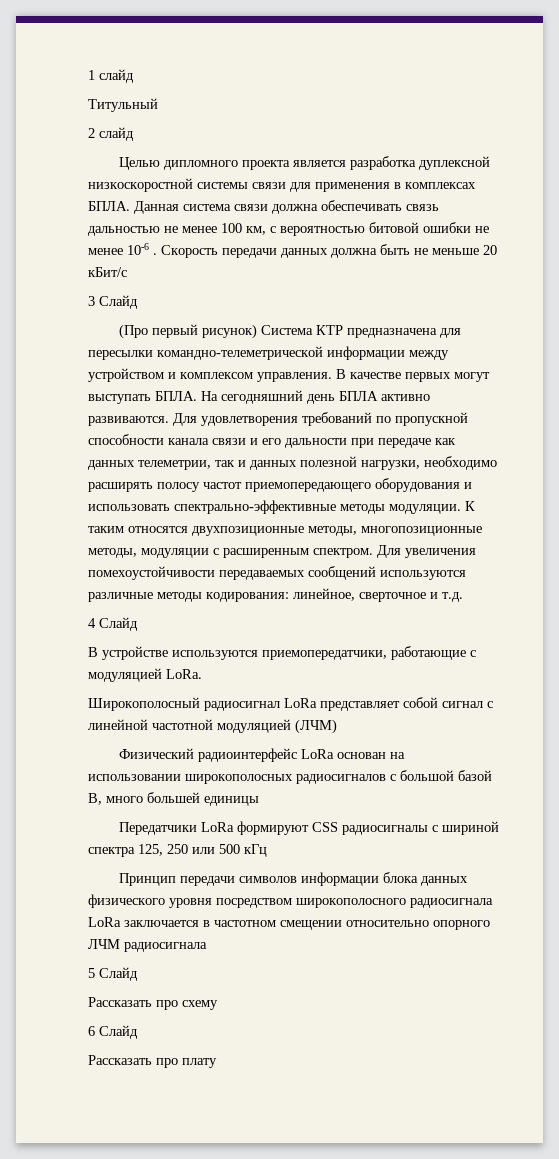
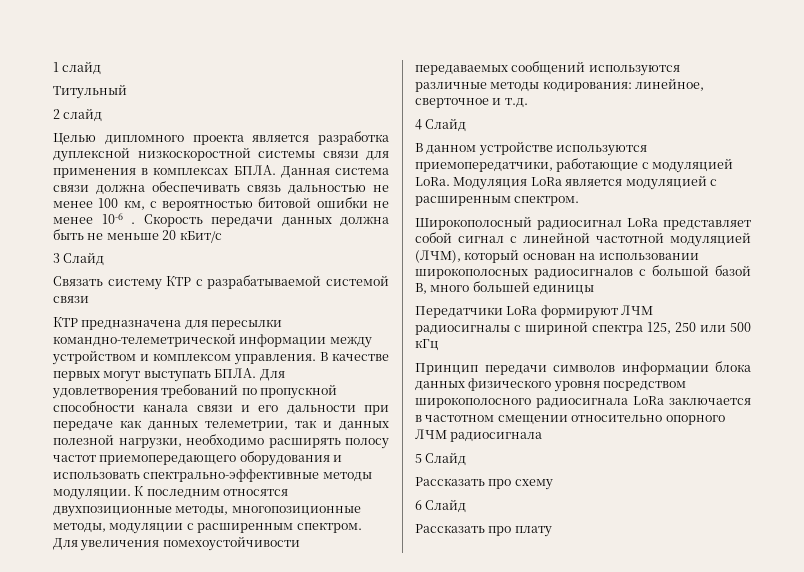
- (Про первый рисунок) Система КТР предназначена для пересылки командно-телеметрической информации между устройством и комплексом управления.
+ Связать систему КТР с разрабатываемой системой связи
+ КТР предназначена для пересылки командно-телеметрической информации между устройством и комплексом управления.
- На сегодняшний день БПЛА активно развиваются.
- К таким относятся двухпозиционные методы, многопозиционные методы, модуляции с расширенным спектром.
+ К последним относятся двухпозиционные методы, многопозиционные методы, модуляции с расширенным спектром.
- В устройстве используются приемопередатчики, работающие с модуляцией LoRa.
+ В данном устройстве используются приемопередатчики, работающие с модуляцией LoRa. Модуляция LoRa является модуляцией с расширенным спектром.
- Широкополосный радиосигнал LoRa представляет собой сигнал с линейной частотной модуляцией (ЛЧМ)
- Физический радиоинтерфейс LoRa основан на использовании широкополосных радиосигналов с большой базой B, много большей единицы
+ Широкополосный радиосигнал LoRa представляет собой сигнал с линейной частотной модуляцией (ЛЧМ), который основан на использовании широкополосных радиосигналов с большой базой B, много большей единицы
- Передатчики LoRa формируют CSS радиосигналы с шириной спектра 125, 250 или 500 кГц
+ Передатчики LoRa формируют ЛЧМ радиосигналы с шириной спектра 125, 250 или 500 кГц

